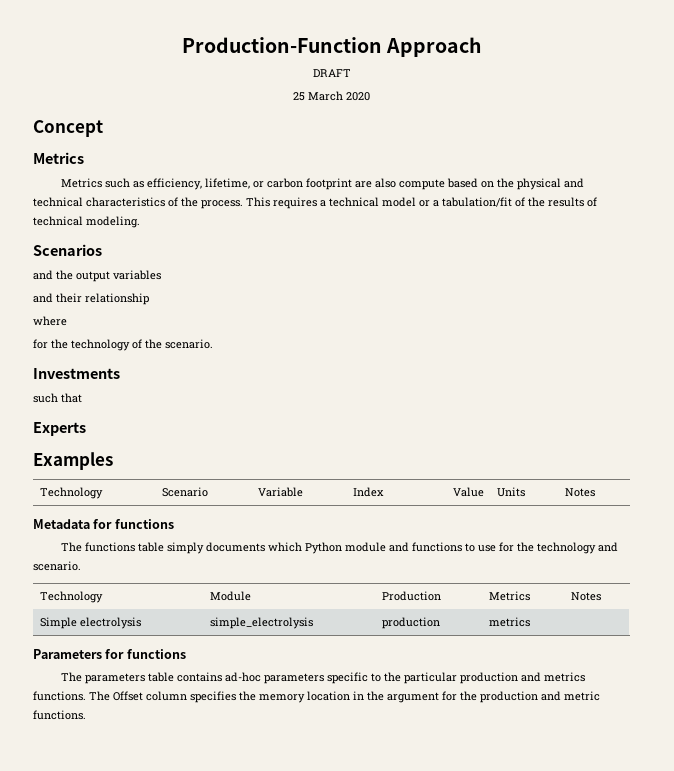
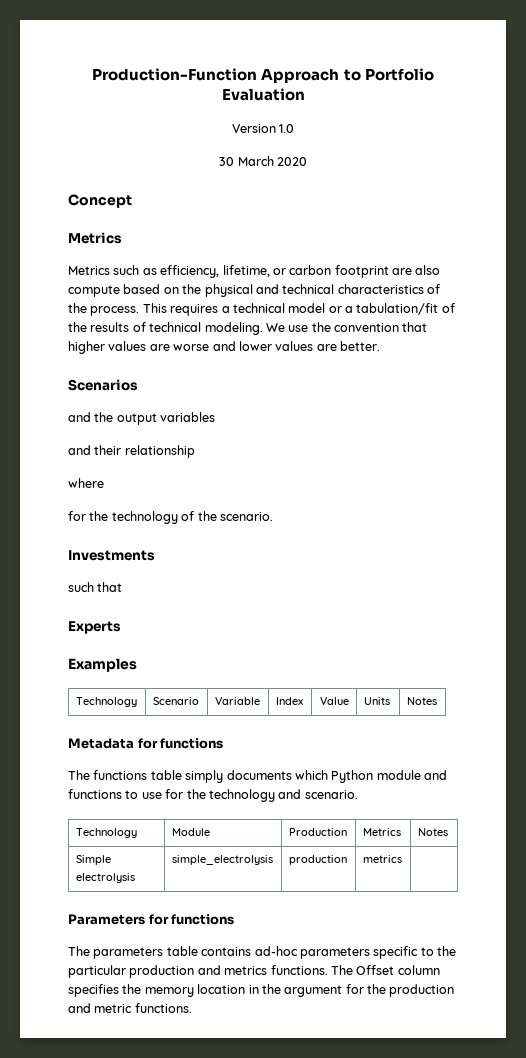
- Production-Function Approach
- DRAFT
- 25 March 2020
+ Production-Function Approach to Portfolio Evaluation
+ Version 1.0
+ 30 March 2020
+ We use the convention that higher values are worse and lower values are better.

